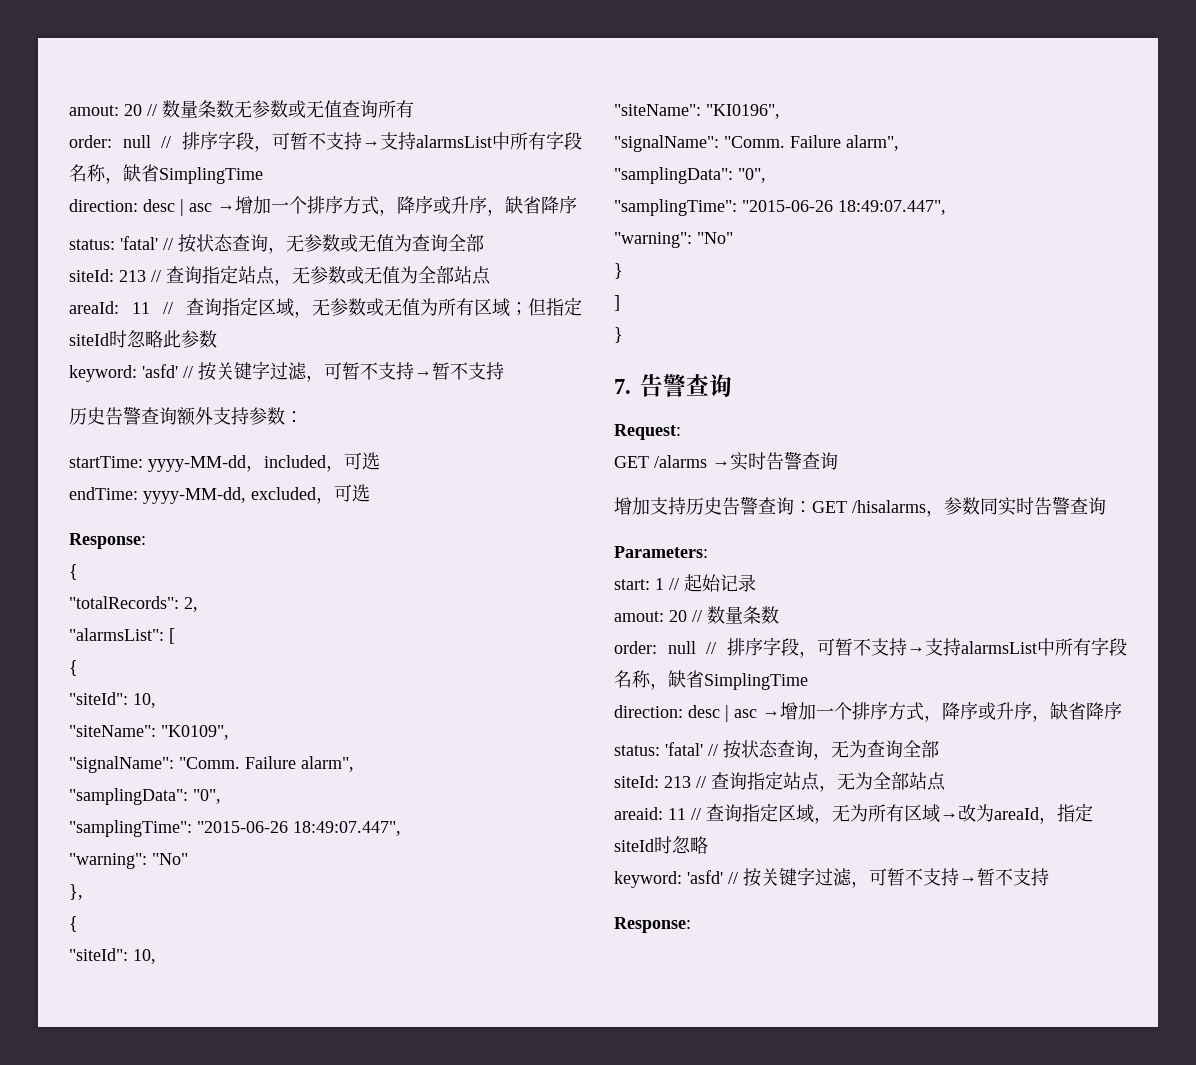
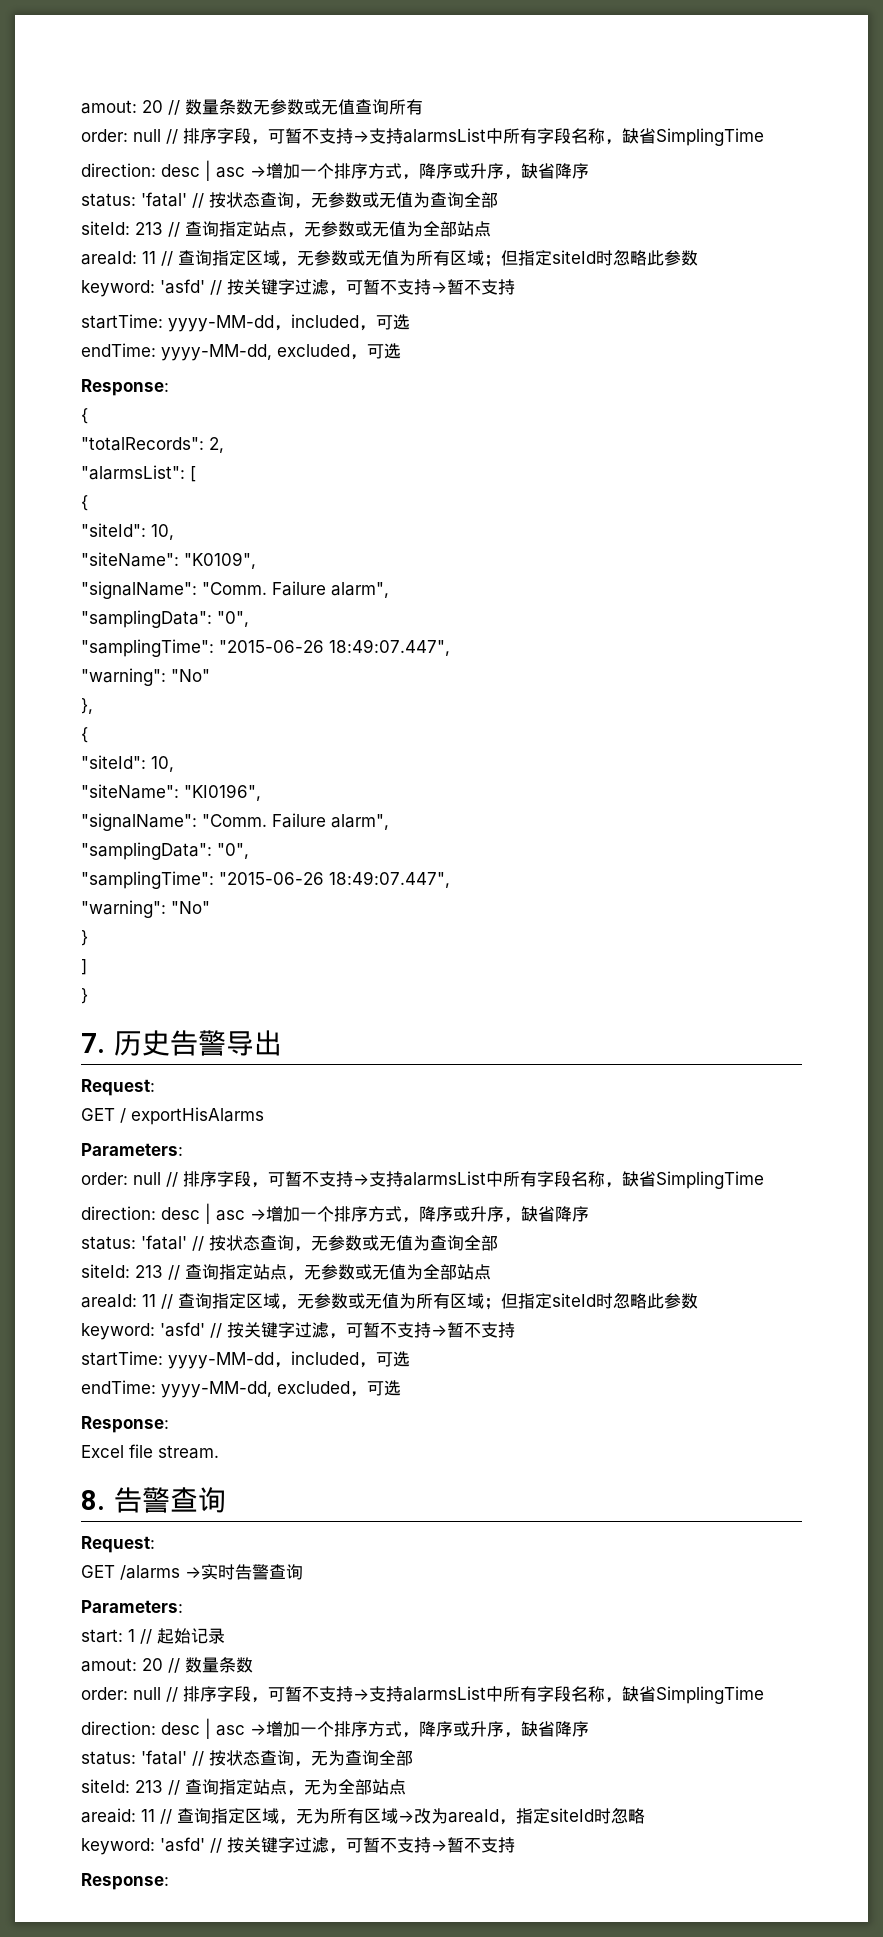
- 历史告警查询额外支持参数：
- 7.告警查询
+ 7.历史告警导出
+ Request:
+ GET / exportHisAlarms
+ Parameters:
+ order: null // 排序字段，可暂不支持→支持alarmsList中所有字段名称，缺省SimplingTime
+ direction: desc | asc →增加一个排序方式，降序或升序，缺省降序
+ status: 'fatal' // 按状态查询，无参数或无值为查询全部
+ siteId: 213 // 查询指定站点，无参数或无值为全部站点
+ areaId: 11 // 查询指定区域，无参数或无值为所有区域；但指定siteId时忽略此参数
+ keyword: 'asfd' // 按关键字过滤，可暂不支持→暂不支持
+ startTime: yyyy-MM-dd，included，可选
+ endTime: yyyy-MM-dd, excluded，可选
+ Response:
+ Excel file stream.
+ 8.告警查询
- 增加支持历史告警查询：GET /hisalarms，参数同实时告警查询

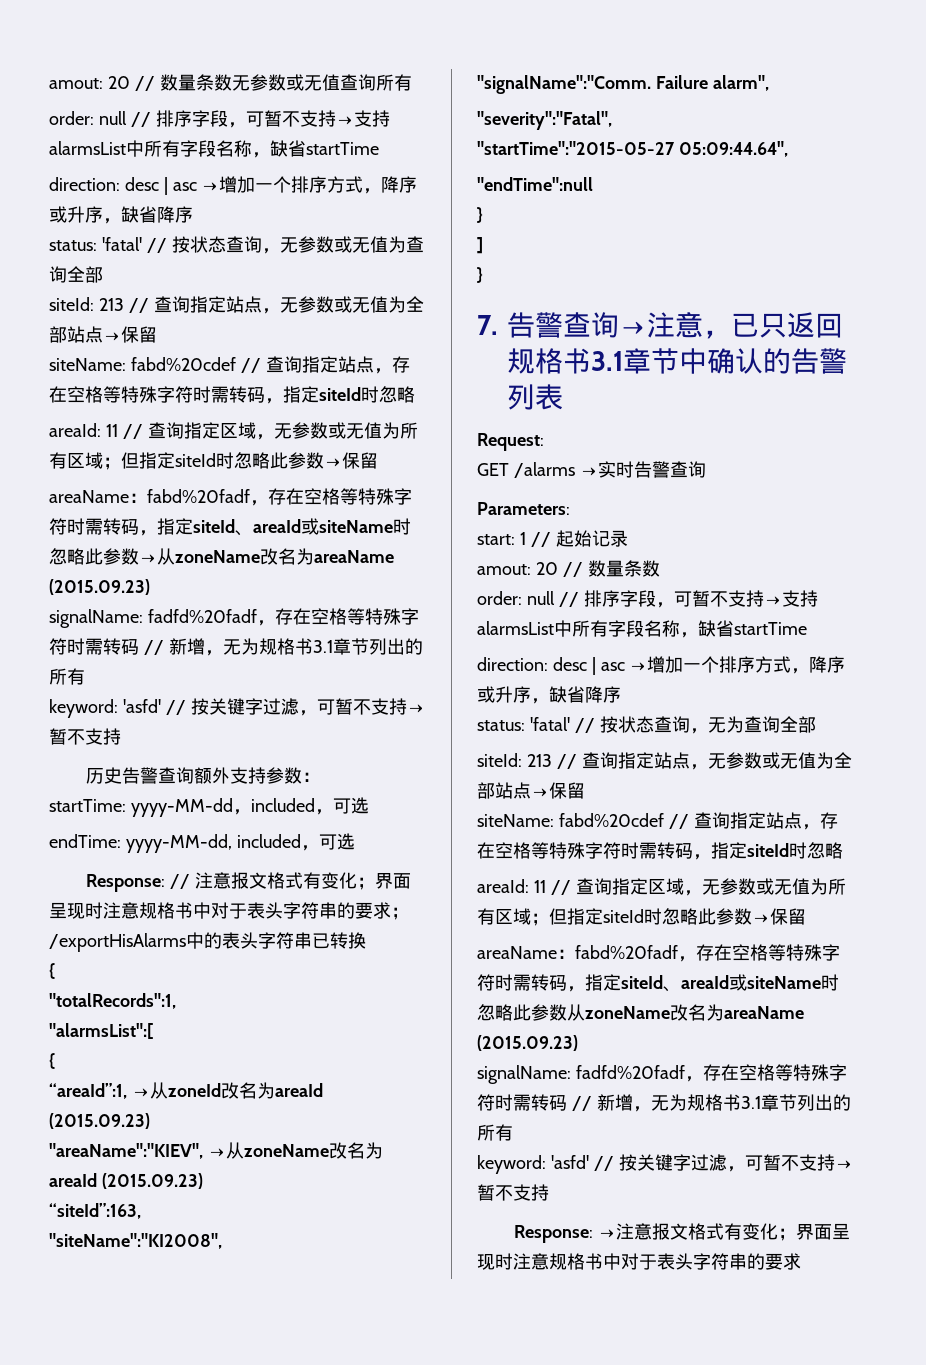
  amout: 20 // 数量条数无参数或无值查询所有
- order: null // 排序字段，可暂不支持→支持alarmsList中所有字段名称，缺省SimplingTime
+ order: null // 排序字段，可暂不支持→支持alarmsList中所有字段名称，缺省startTime
  direction: desc | asc →增加一个排序方式，降序或升序，缺省降序
  status: 'fatal' // 按状态查询，无参数或无值为查询全部
- siteId: 213 // 查询指定站点，无参数或无值为全部站点
- areaId: 11 // 查询指定区域，无参数或无值为所有区域；但指定siteId时忽略此参数
+ siteId: 213 // 查询指定站点，无参数或无值为全部站点→保留
+ siteName: fabd%20cdef // 查询指定站点，存在空格等特殊字符时需转码，指定siteId时忽略
+ areaId: 11 // 查询指定区域，无参数或无值为所有区域；但指定siteId时忽略此参数→保留
+ areaName：fabd%20fadf，存在空格等特殊字符时需转码，指定siteId、areaId或siteName时忽略此参数→从zoneName改名为areaName (2015.09.23)
+ signalName: fadfd%20fadf，存在空格等特殊字符时需转码 // 新增，无为规格书3.1章节列出的所有
  keyword: 'asfd' // 按关键字过滤，可暂不支持→暂不支持
+ 历史告警查询额外支持参数：
  startTime: yyyy-MM-dd，included，可选
- endTime: yyyy-MM-dd, excluded，可选
- Response:
+ endTime: yyyy-MM-dd, included，可选
+ Response: // 注意报文格式有变化；界面呈现时注意规格书中对于表头字符串的要求；/exportHisAlarms中的表头字符串已转换
  {
- "totalRecords": 2,
- "alarmsList": [
+ "totalRecords":1,
+ "alarmsList":[
  {
- "siteId": 10,
- "siteName": "K0109",
- "signalName": "Comm. Failure alarm",
- "samplingData": "0",
- "samplingTime": "2015-06-26 18:49:07.447",
- "warning": "No"
- },
- {
- "siteId": 10,
- "siteName": "KI0196",
- "signalName": "Comm. Failure alarm",
- "samplingData": "0",
- "samplingTime": "2015-06-26 18:49:07.447",
- "warning": "No"
+ “areaId”:1, →从zoneId改名为areaId (2015.09.23)
+ "areaName":"KIEV", →从zoneName改名为areaId (2015.09.23)
+ “siteId”:163,
+ "siteName":"KI2008",
+ "signalName":"Comm. Failure alarm",
+ "severity":"Fatal",
+ "startTime":"2015-05-27 05:09:44.64",
+ "endTime":null
  }
  ]
  }
- 7.历史告警导出
- Request:
- GET / exportHisAlarms
- Parameters:
- order: null // 排序字段，可暂不支持→支持alarmsList中所有字段名称，缺省SimplingTime
- direction: desc | asc →增加一个排序方式，降序或升序，缺省降序
- status: 'fatal' // 按状态查询，无参数或无值为查询全部
- siteId: 213 // 查询指定站点，无参数或无值为全部站点
- areaId: 11 // 查询指定区域，无参数或无值为所有区域；但指定siteId时忽略此参数
- keyword: 'asfd' // 按关键字过滤，可暂不支持→暂不支持
- startTime: yyyy-MM-dd，included，可选
- endTime: yyyy-MM-dd, excluded，可选
- Response:
- Excel file stream.
- 8.告警查询
+ 7.告警查询→注意，已只返回规格书3.1章节中确认的告警列表
  start: 1 // 起始记录
  amout: 20 // 数量条数
- order: null // 排序字段，可暂不支持→支持alarmsList中所有字段名称，缺省SimplingTime
+ order: null // 排序字段，可暂不支持→支持alarmsList中所有字段名称，缺省startTime
  status: 'fatal' // 按状态查询，无为查询全部
- siteId: 213 // 查询指定站点，无为全部站点
- areaid: 11 // 查询指定区域，无为所有区域→改为areaId，指定siteId时忽略
+ siteId: 213 // 查询指定站点，无参数或无值为全部站点→保留
+ siteName: fabd%20cdef // 查询指定站点，存在空格等特殊字符时需转码，指定siteId时忽略
+ areaId: 11 // 查询指定区域，无参数或无值为所有区域；但指定siteId时忽略此参数→保留
+ areaName：fabd%20fadf，存在空格等特殊字符时需转码，指定siteId、areaId或siteName时忽略此参数从zoneName改名为areaName (2015.09.23)
+ signalName: fadfd%20fadf，存在空格等特殊字符时需转码 // 新增，无为规格书3.1章节列出的所有
  keyword: 'asfd' // 按关键字过滤，可暂不支持→暂不支持
- Response:
+ Response: →注意报文格式有变化；界面呈现时注意规格书中对于表头字符串的要求

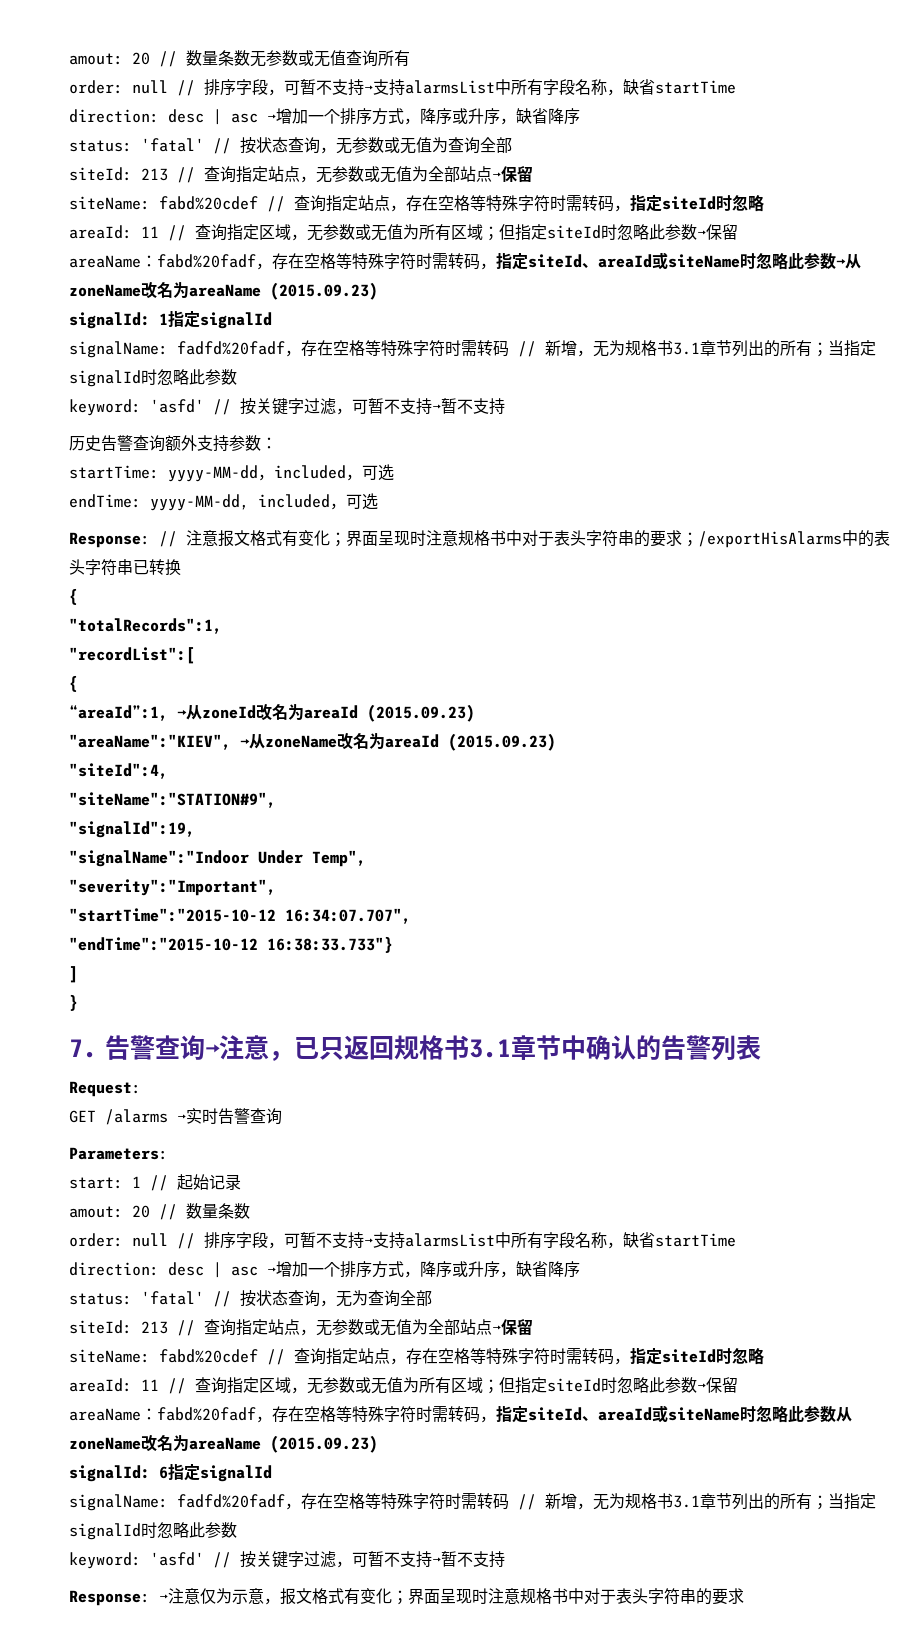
  areaName：fabd%20fadf，存在空格等特殊字符时需转码，指定siteId、areaId或siteName时忽略此参数→从zoneName改名为areaName (2015.09.23)
- signalName: fadfd%20fadf，存在空格等特殊字符时需转码 // 新增，无为规格书3.1章节列出的所有
+ signalId: 1指定signalId
+ signalName: fadfd%20fadf，存在空格等特殊字符时需转码 // 新增，无为规格书3.1章节列出的所有；当指定signalId时忽略此参数
- "alarmsList":[
+ "recordList":[
- “siteId”:163,
- "siteName":"KI2008",
- "signalName":"Comm. Failure alarm",
- "severity":"Fatal",
- "startTime":"2015-05-27 05:09:44.64",
- "endTime":null
- }
+ "siteId":4,
+ "siteName":"STATION#9",
+ "signalId":19,
+ "signalName":"Indoor Under Temp",
+ "severity":"Important",
+ "startTime":"2015-10-12 16:34:07.707",
+ "endTime":"2015-10-12 16:38:33.733"}
  areaName：fabd%20fadf，存在空格等特殊字符时需转码，指定siteId、areaId或siteName时忽略此参数从zoneName改名为areaName (2015.09.23)
- signalName: fadfd%20fadf，存在空格等特殊字符时需转码 // 新增，无为规格书3.1章节列出的所有
+ signalId: 6指定signalId
+ signalName: fadfd%20fadf，存在空格等特殊字符时需转码 // 新增，无为规格书3.1章节列出的所有；当指定signalId时忽略此参数
- Response: →注意报文格式有变化；界面呈现时注意规格书中对于表头字符串的要求
+ Response: →注意仅为示意，报文格式有变化；界面呈现时注意规格书中对于表头字符串的要求

